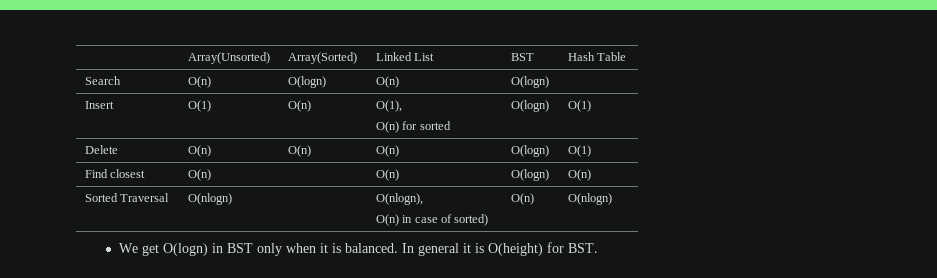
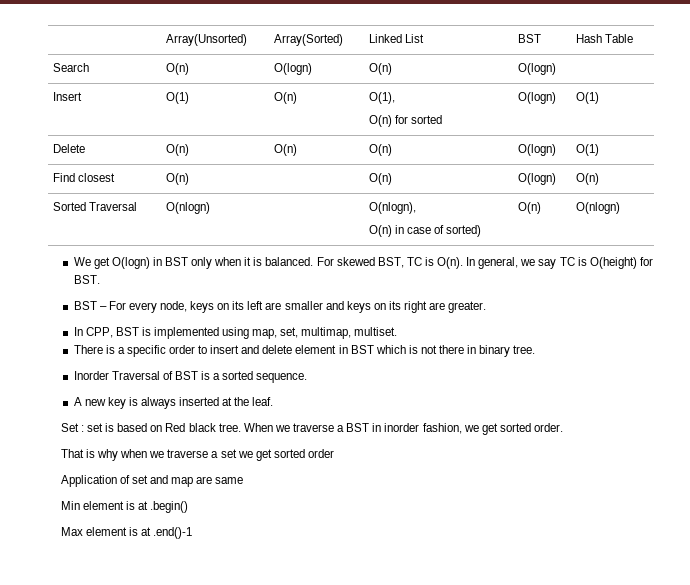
- In general it is O(height) for BST.
+ For skewed BST, TC is O(n). In general, we say TC is O(height) for BST.
+ BST – For every node, keys on its left are smaller and keys on its right are greater.
+ In CPP, BST is implemented using map, set, multimap, multiset.
+ There is a specific order to insert and delete element in BST which is not there in binary tree.
+ Inorder Traversal of BST is a sorted sequence.
+ A new key is always inserted at the leaf.
+ Set : set is based on Red black tree. When we traverse a BST in inorder fashion, we get sorted order.
+ That is why when we traverse a set we get sorted order
+ Application of set and map are same
+ Min element is at .begin()
+ Max element is at .end()-1

